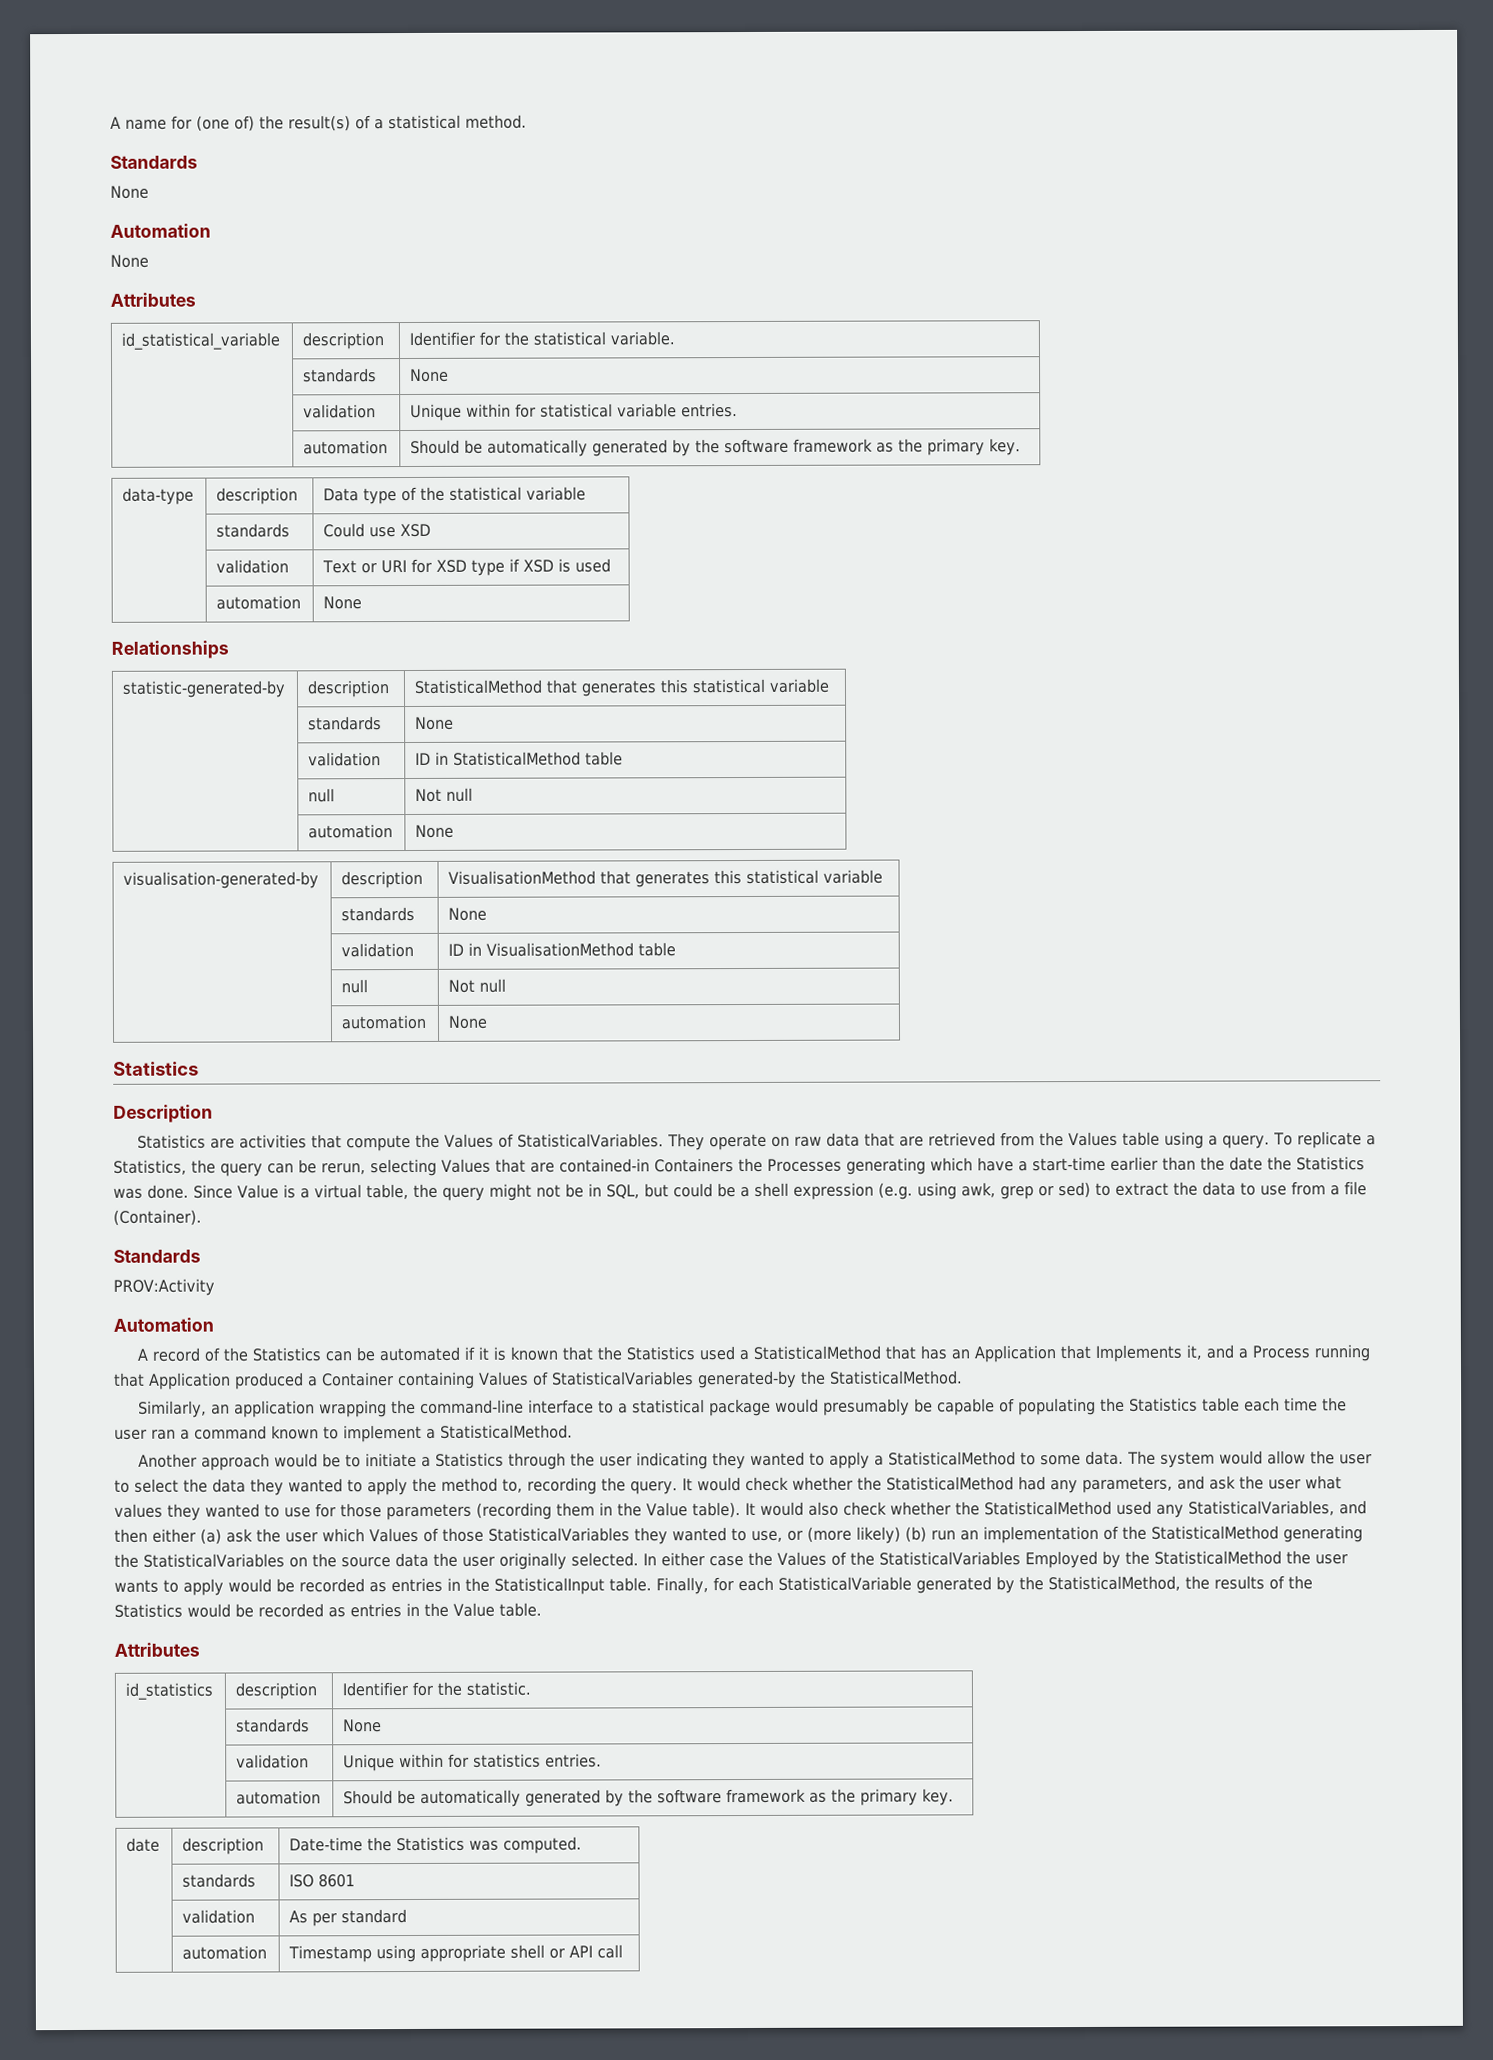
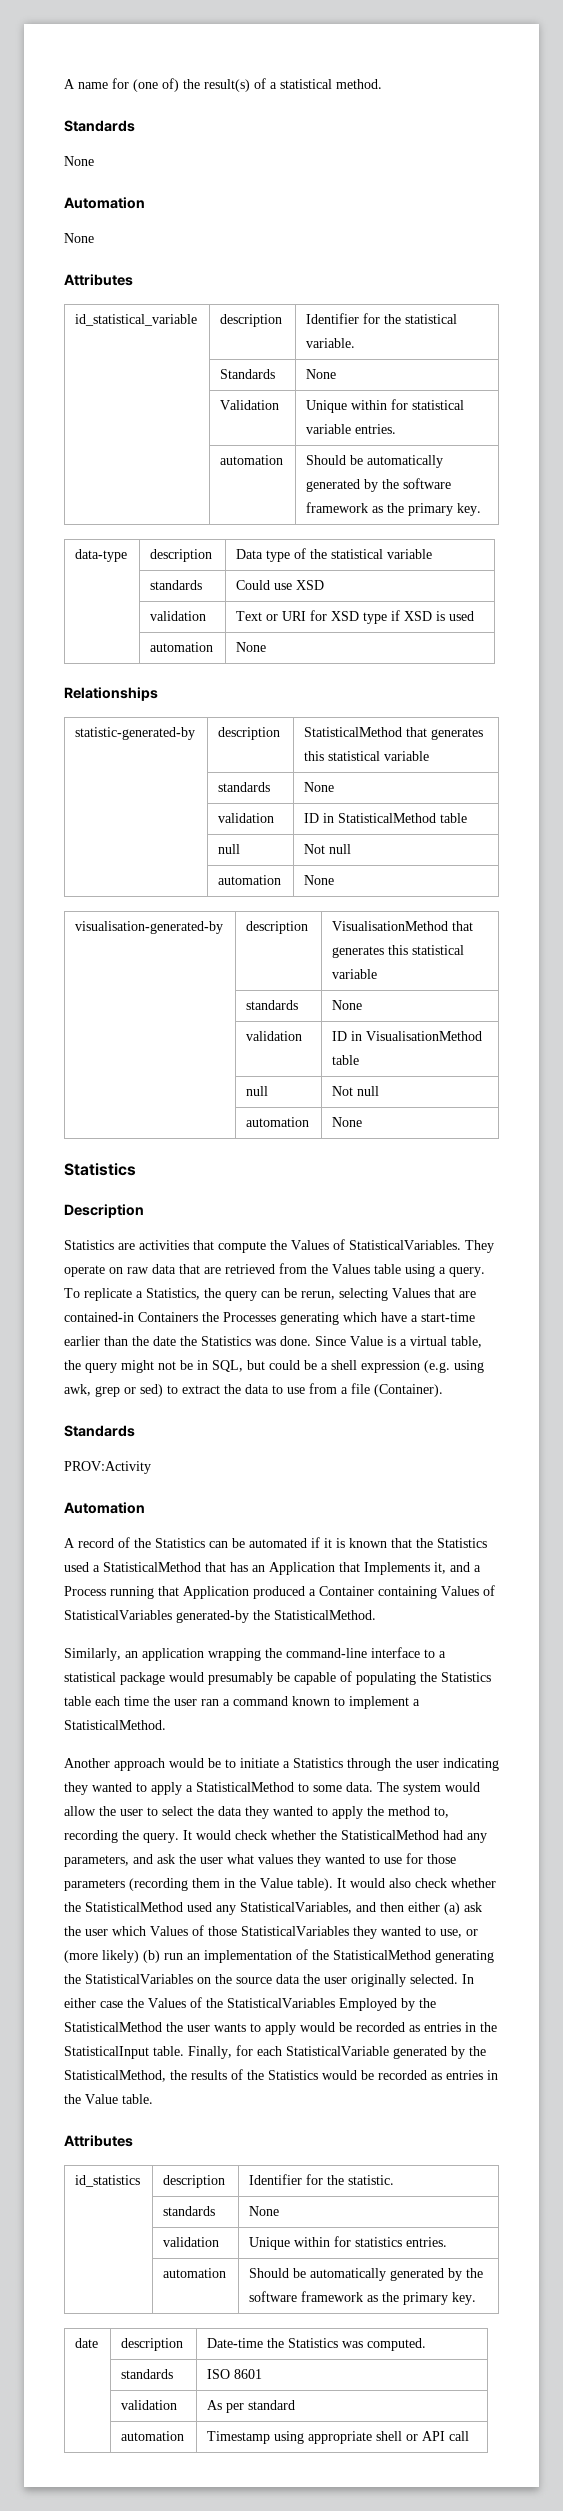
  id_statistical_variable | description | Identifier for the statistical variable.
- | standards | None
- | validation | Unique within for statistical variable entries.
+ | Standards | None
+ | Validation | Unique within for statistical variable entries.

